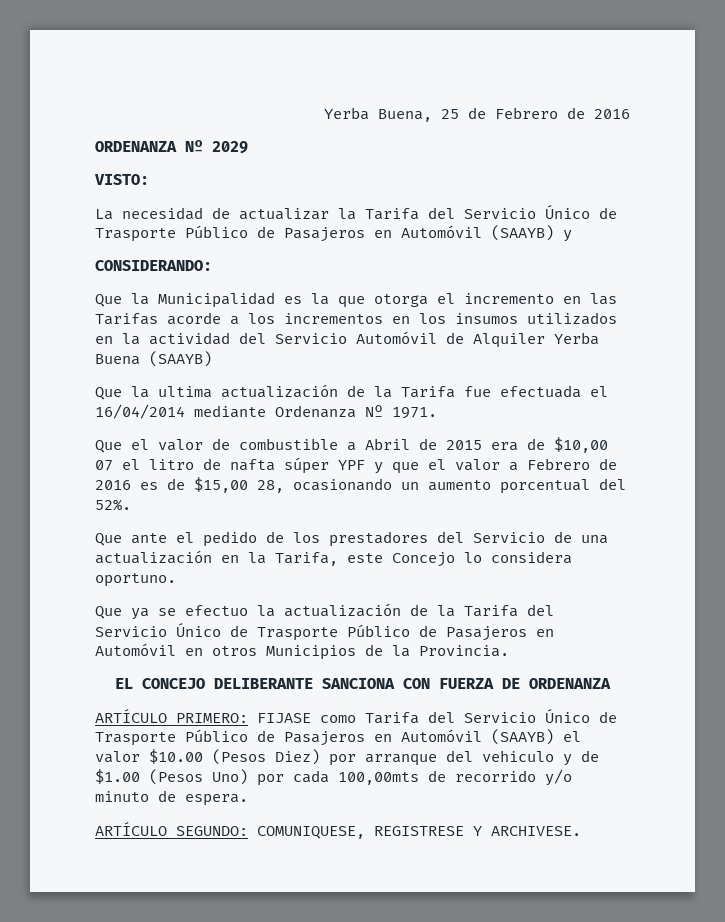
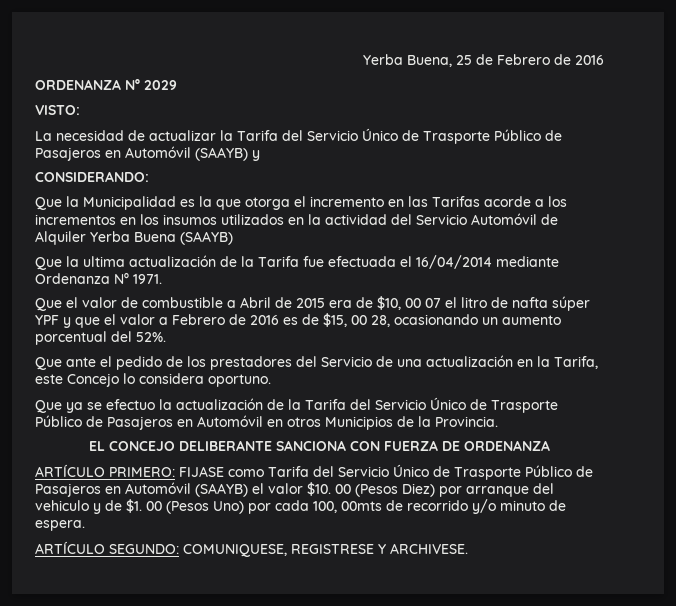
- Que el valor de combustible a Abril de 2015 era de $10,00 07 el litro de nafta súper YPF y que el valor a Febrero de 2016 es de $15,00 28, ocasionando un aumento porcentual del 52%.
+ Que el valor de combustible a Abril de 2015 era de $10, 00 07 el litro de nafta súper YPF y que el valor a Febrero de 2016 es de $15, 00 28, ocasionando un aumento porcentual del 52%.
- ARTÍCULO PRIMERO: FIJASE como Tarifa del Servicio Único de Trasporte Público de Pasajeros en Automóvil (SAAYB) el valor $10.00 (Pesos Diez) por arranque del vehiculo y de $1.00 (Pesos Uno) por cada 100,00mts de recorrido y/o minuto de espera.
+ ARTÍCULO PRIMERO: FIJASE como Tarifa del Servicio Único de Trasporte Público de Pasajeros en Automóvil (SAAYB) el valor $10. 00 (Pesos Diez) por arranque del vehiculo y de $1. 00 (Pesos Uno) por cada 100, 00mts de recorrido y/o minuto de espera.

